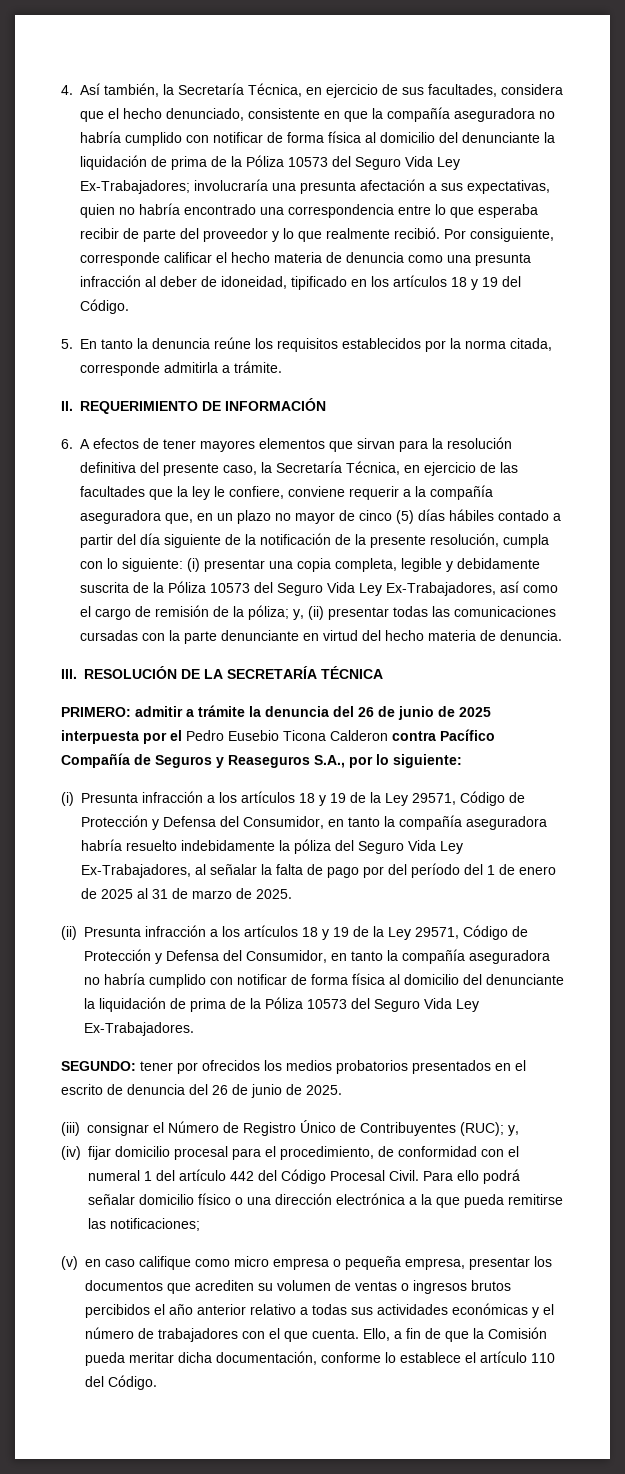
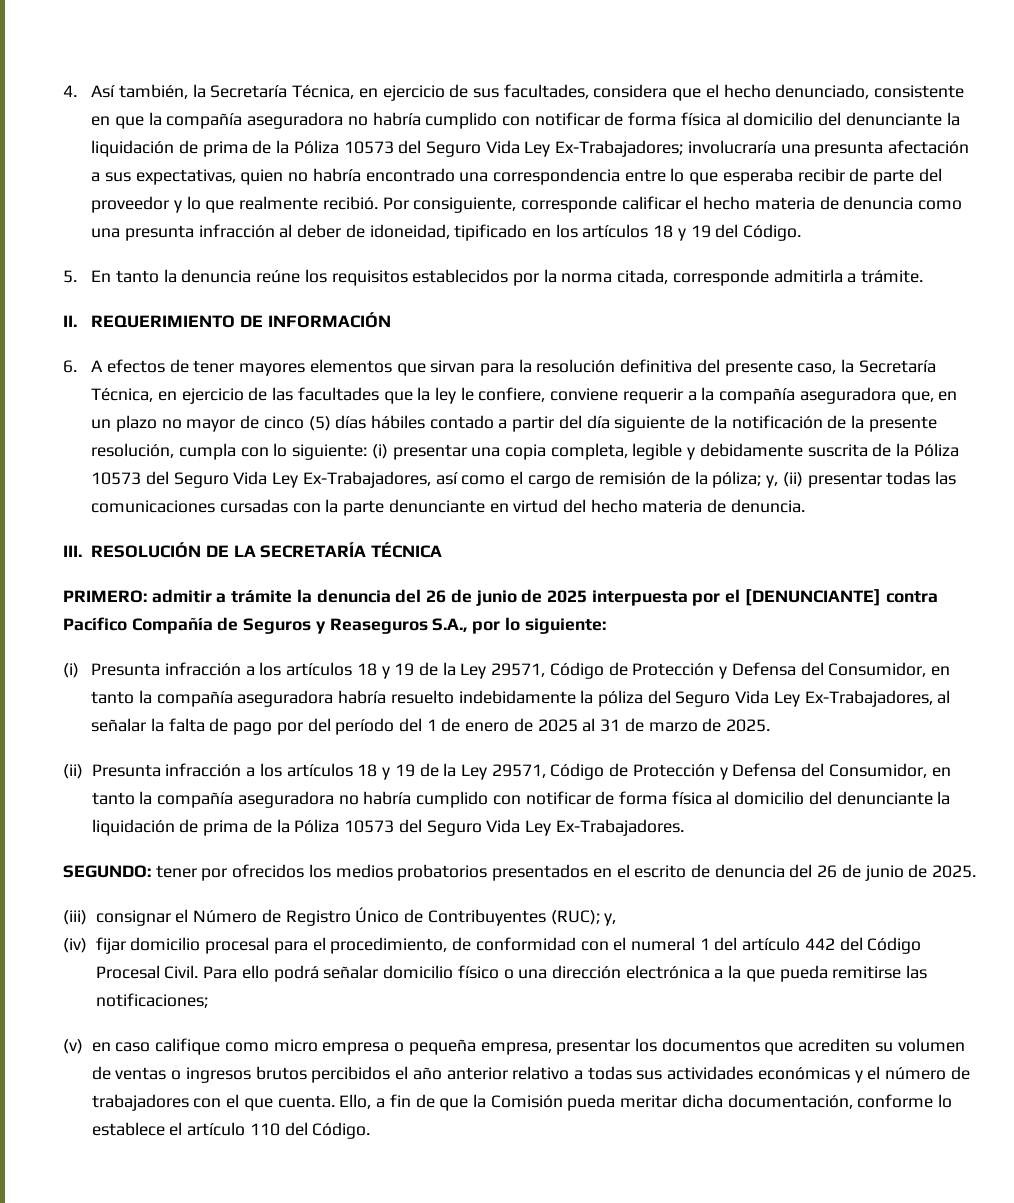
- PRIMERO: admitir a trámite la denuncia del 26 de junio de 2025 interpuesta por el Pedro Eusebio Ticona Calderon contra Pacífico Compañía de Seguros y Reaseguros S.A., por lo siguiente:
+ PRIMERO: admitir a trámite la denuncia del 26 de junio de 2025 interpuesta por el [DENUNCIANTE] contra Pacífico Compañía de Seguros y Reaseguros S.A., por lo siguiente:

